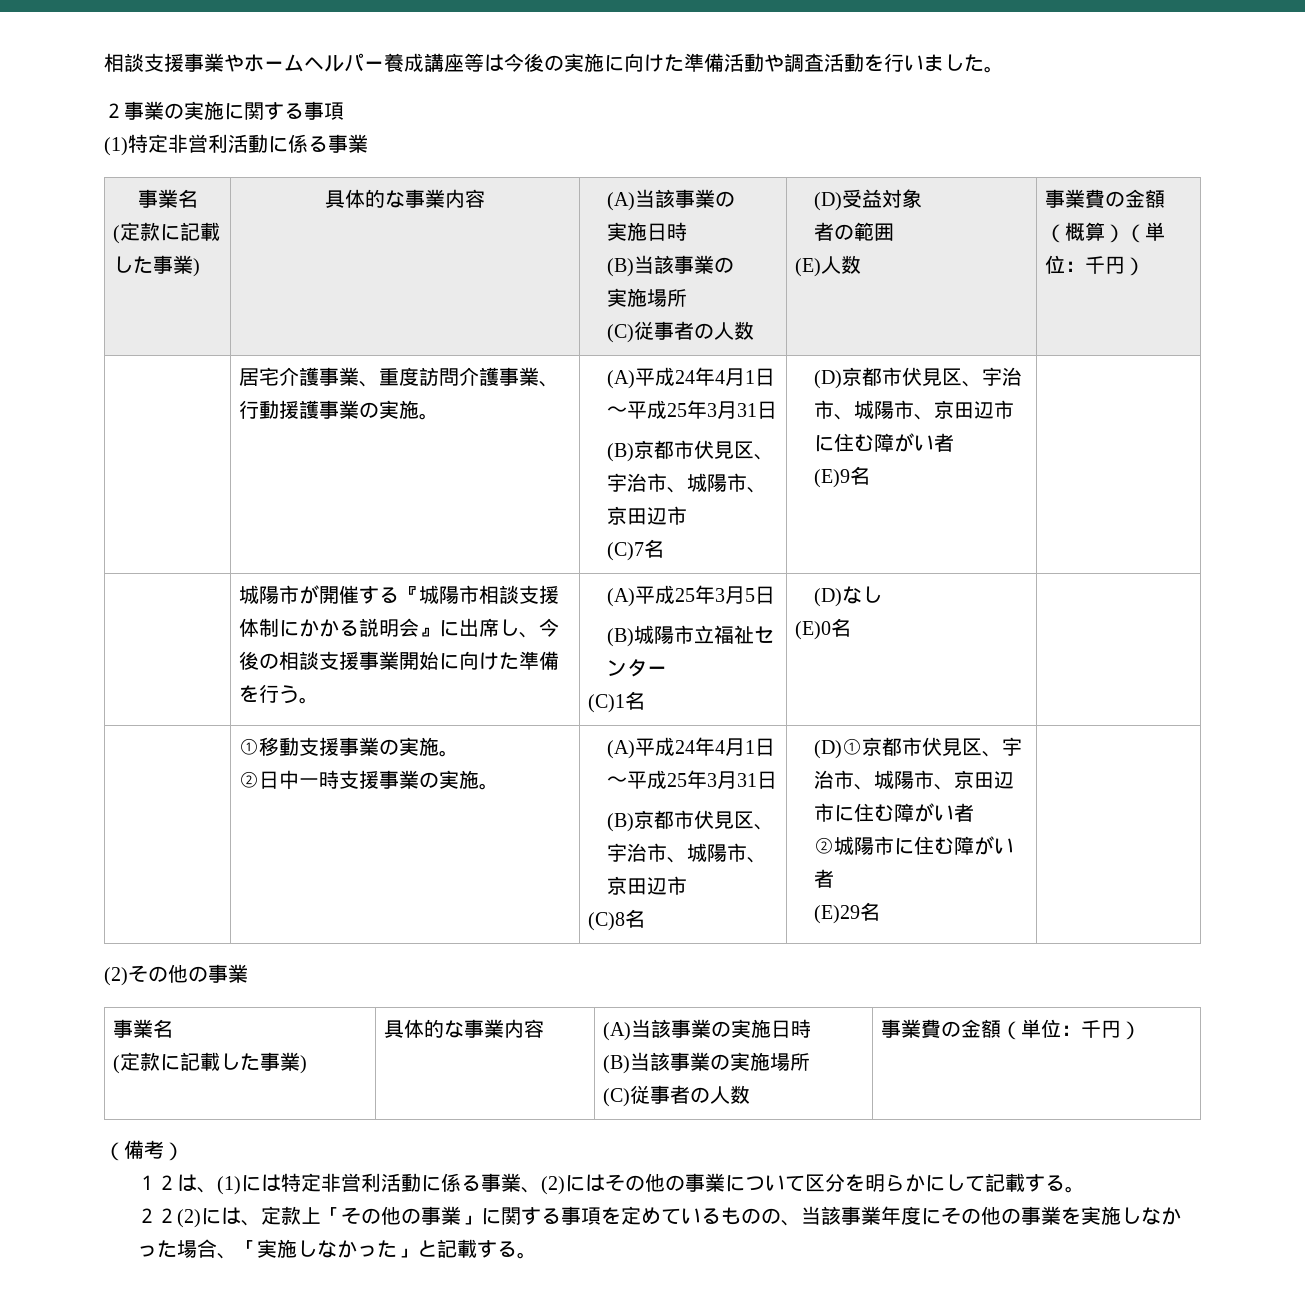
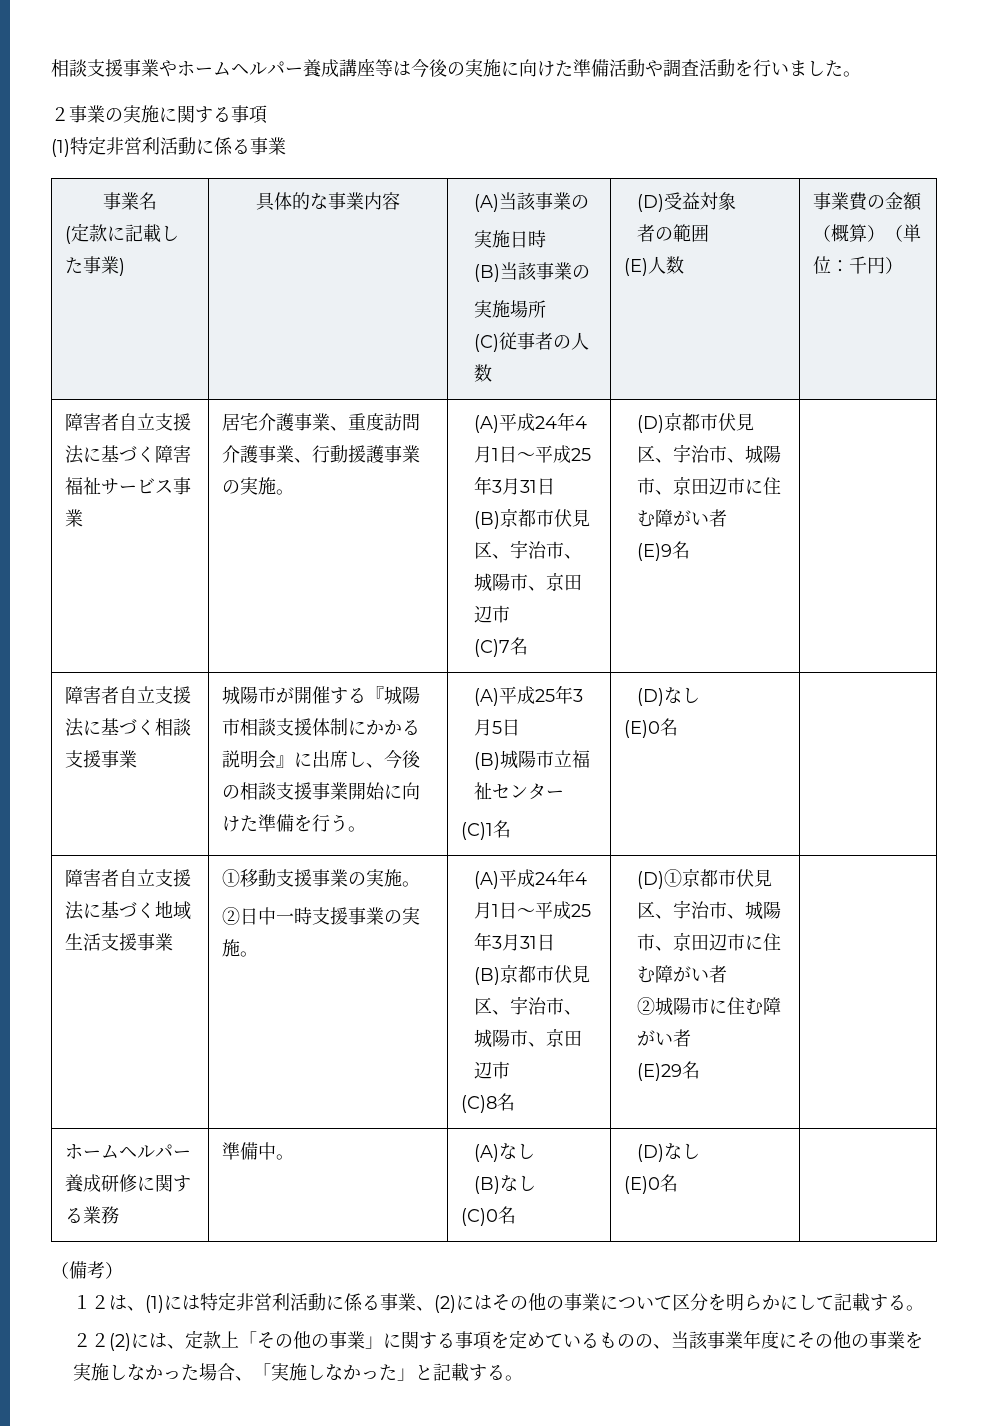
+ 障害者自立支援法に基づく障害福祉サービス事業
+ 障害者自立支援法に基づく相談支援事業
+ 障害者自立支援法に基づく地域生活支援事業
- (2)その他の事業
- 事業名
- (定款に記載した事業) | 具体的な事業内容 | (A)当該事業の実施日時
- (B)当該事業の実施場所
- (C)従事者の人数 | 事業費の金額（単位：千円）
+ ホームヘルパー養成研修に関する業務 | 準備中。 | (A)なし
+ (B)なし
+ (C)0名 | (D)なし
+ (E)0名 |

